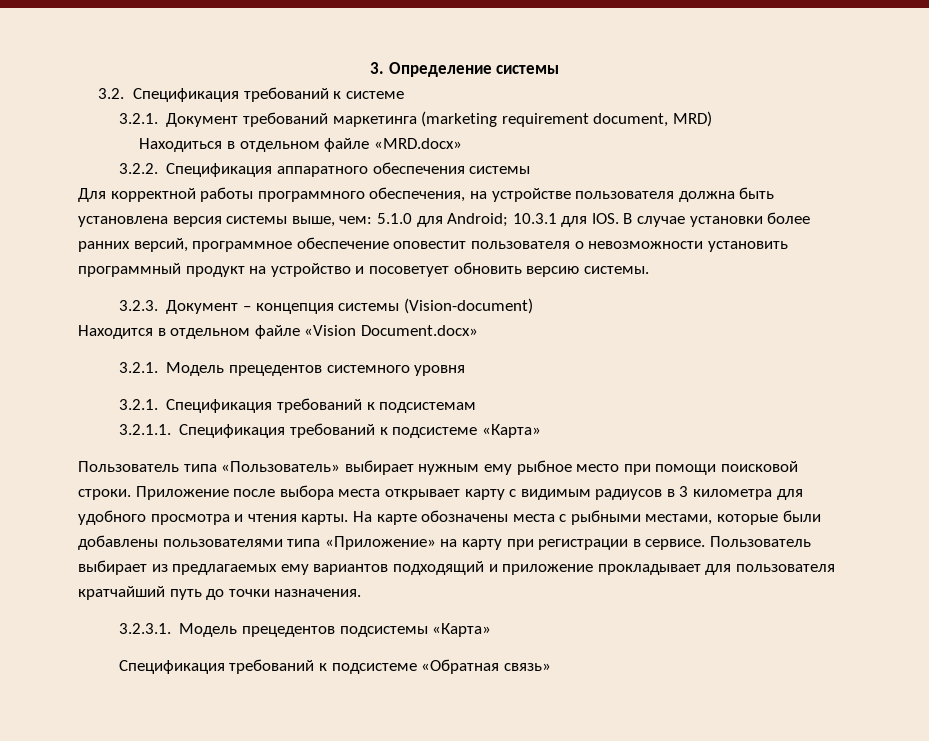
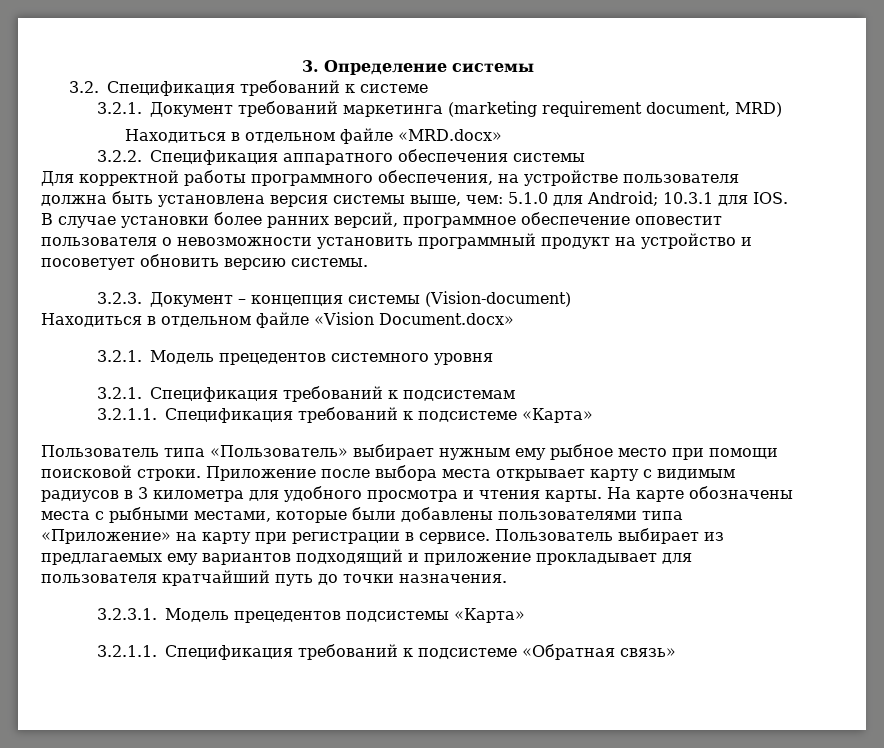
- Находится в отдельном файле «Vision Document.docx»
+ Находиться в отдельном файле «Vision Document.docx»
- Спецификация требований к подсистеме «Обратная связь»
+ 3.2.1.1. Спецификация требований к подсистеме «Обратная связь»

